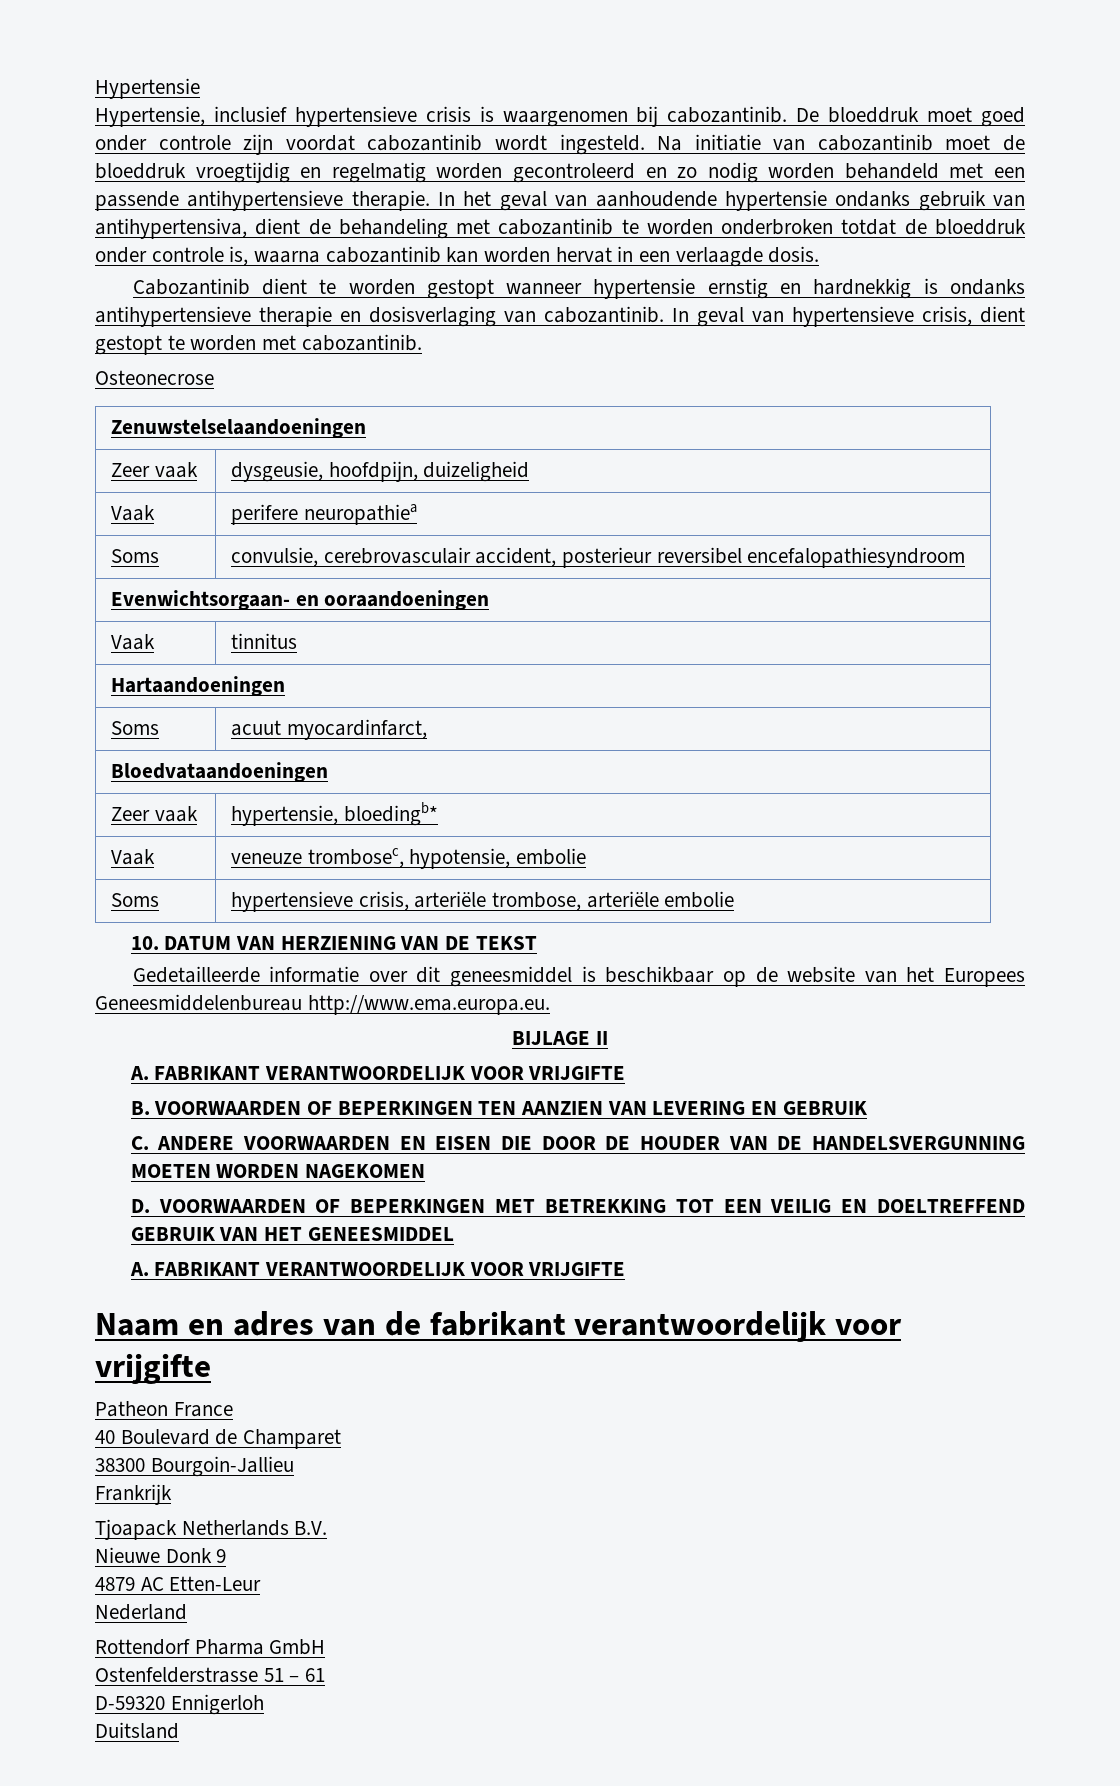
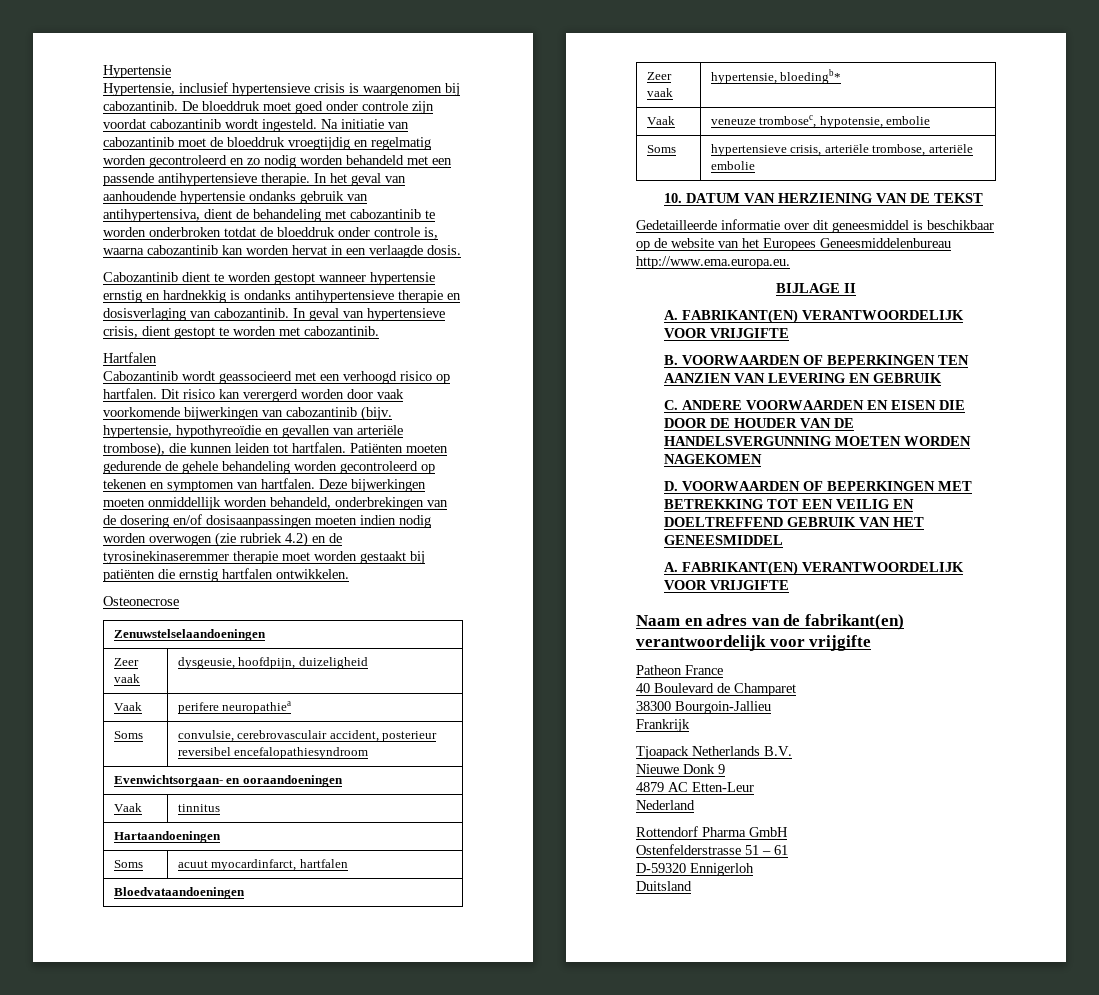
+ Hartfalen
+ Cabozantinib wordt geassocieerd met een verhoogd risico op hartfalen. Dit risico kan verergerd worden door vaak voorkomende bijwerkingen van cabozantinib (bijv. hypertensie, hypothyreoïdie en gevallen van arteriële trombose), die kunnen leiden tot hartfalen. Patiënten moeten gedurende de gehele behandeling worden gecontroleerd op tekenen en symptomen van hartfalen. Deze bijwerkingen moeten onmiddellijk worden behandeld, onderbrekingen van de dosering en/of dosisaanpassingen moeten indien nodig worden overwogen (zie rubriek 4.2) en de tyrosinekinaseremmer therapie moet worden gestaakt bij patiënten die ernstig hartfalen ontwikkelen.
- Soms | acuut myocardinfarct,
+ Soms | acuut myocardinfarct, hartfalen
  BIJLAGE II
- A. FABRIKANT VERANTWOORDELIJK VOOR VRIJGIFTE
+ A. FABRIKANT(EN) VERANTWOORDELIJK VOOR VRIJGIFTE
  D. VOORWAARDEN OF BEPERKINGEN MET BETREKKING TOT EEN VEILIG EN DOELTREFFEND GEBRUIK VAN HET GENEESMIDDEL
- A. FABRIKANT VERANTWOORDELIJK VOOR VRIJGIFTE
+ A. FABRIKANT(EN) VERANTWOORDELIJK VOOR VRIJGIFTE
- Naam en adres van de fabrikant verantwoordelijk voor vrijgifte
+ Naam en adres van de fabrikant(en) verantwoordelijk voor vrijgifte

